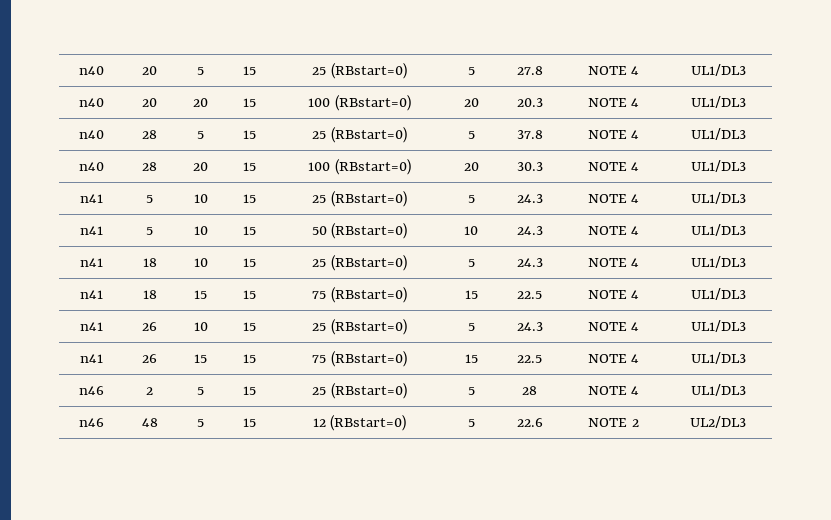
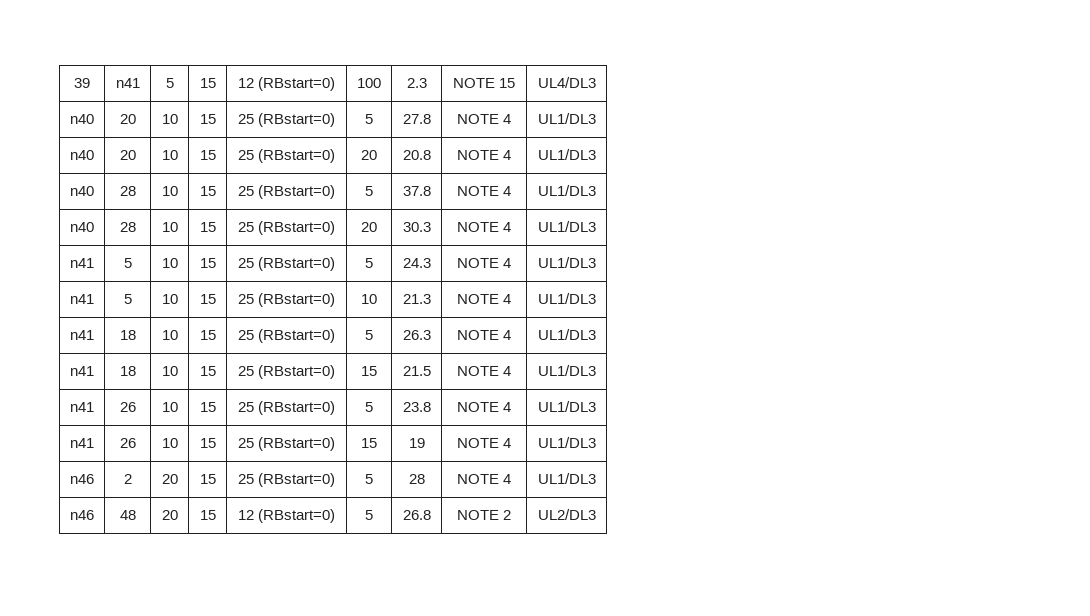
- n40 | 20 | 5 | 15 | 25 (RBstart=0) | 5 | 27.8 | NOTE 4 | UL1/DL3
+ 39 | n41 | 5 | 15 | 12 (RBstart=0) | 100 | 2.3 | NOTE 15 | UL4/DL3
+ n40 | 20 | 10 | 15 | 25 (RBstart=0) | 5 | 27.8 | NOTE 4 | UL1/DL3
- n40 | 20 | 20 | 15 | 100 (RBstart=0) | 20 | 20.3 | NOTE 4 | UL1/DL3
- n40 | 28 | 5 | 15 | 25 (RBstart=0) | 5 | 37.8 | NOTE 4 | UL1/DL3
+ n40 | 20 | 10 | 15 | 25 (RBstart=0) | 20 | 20.8 | NOTE 4 | UL1/DL3
+ n40 | 28 | 10 | 15 | 25 (RBstart=0) | 5 | 37.8 | NOTE 4 | UL1/DL3
- n40 | 28 | 20 | 15 | 100 (RBstart=0) | 20 | 30.3 | NOTE 4 | UL1/DL3
+ n40 | 28 | 10 | 15 | 25 (RBstart=0) | 20 | 30.3 | NOTE 4 | UL1/DL3
- n41 | 5 | 10 | 15 | 50 (RBstart=0) | 10 | 24.3 | NOTE 4 | UL1/DL3
+ n41 | 5 | 10 | 15 | 25 (RBstart=0) | 10 | 21.3 | NOTE 4 | UL1/DL3
- n41 | 18 | 10 | 15 | 25 (RBstart=0) | 5 | 24.3 | NOTE 4 | UL1/DL3
- n41 | 18 | 15 | 15 | 75 (RBstart=0) | 15 | 22.5 | NOTE 4 | UL1/DL3
+ n41 | 18 | 10 | 15 | 25 (RBstart=0) | 5 | 26.3 | NOTE 4 | UL1/DL3
+ n41 | 18 | 10 | 15 | 25 (RBstart=0) | 15 | 21.5 | NOTE 4 | UL1/DL3
- n41 | 26 | 10 | 15 | 25 (RBstart=0) | 5 | 24.3 | NOTE 4 | UL1/DL3
- n41 | 26 | 15 | 15 | 75 (RBstart=0) | 15 | 22.5 | NOTE 4 | UL1/DL3
+ n41 | 26 | 10 | 15 | 25 (RBstart=0) | 5 | 23.8 | NOTE 4 | UL1/DL3
+ n41 | 26 | 10 | 15 | 25 (RBstart=0) | 15 | 19 | NOTE 4 | UL1/DL3
- n46 | 2 | 5 | 15 | 25 (RBstart=0) | 5 | 28 | NOTE 4 | UL1/DL3
+ n46 | 2 | 20 | 15 | 25 (RBstart=0) | 5 | 28 | NOTE 4 | UL1/DL3
- n46 | 48 | 5 | 15 | 12 (RBstart=0) | 5 | 22.6 | NOTE 2 | UL2/DL3
+ n46 | 48 | 20 | 15 | 12 (RBstart=0) | 5 | 26.8 | NOTE 2 | UL2/DL3

